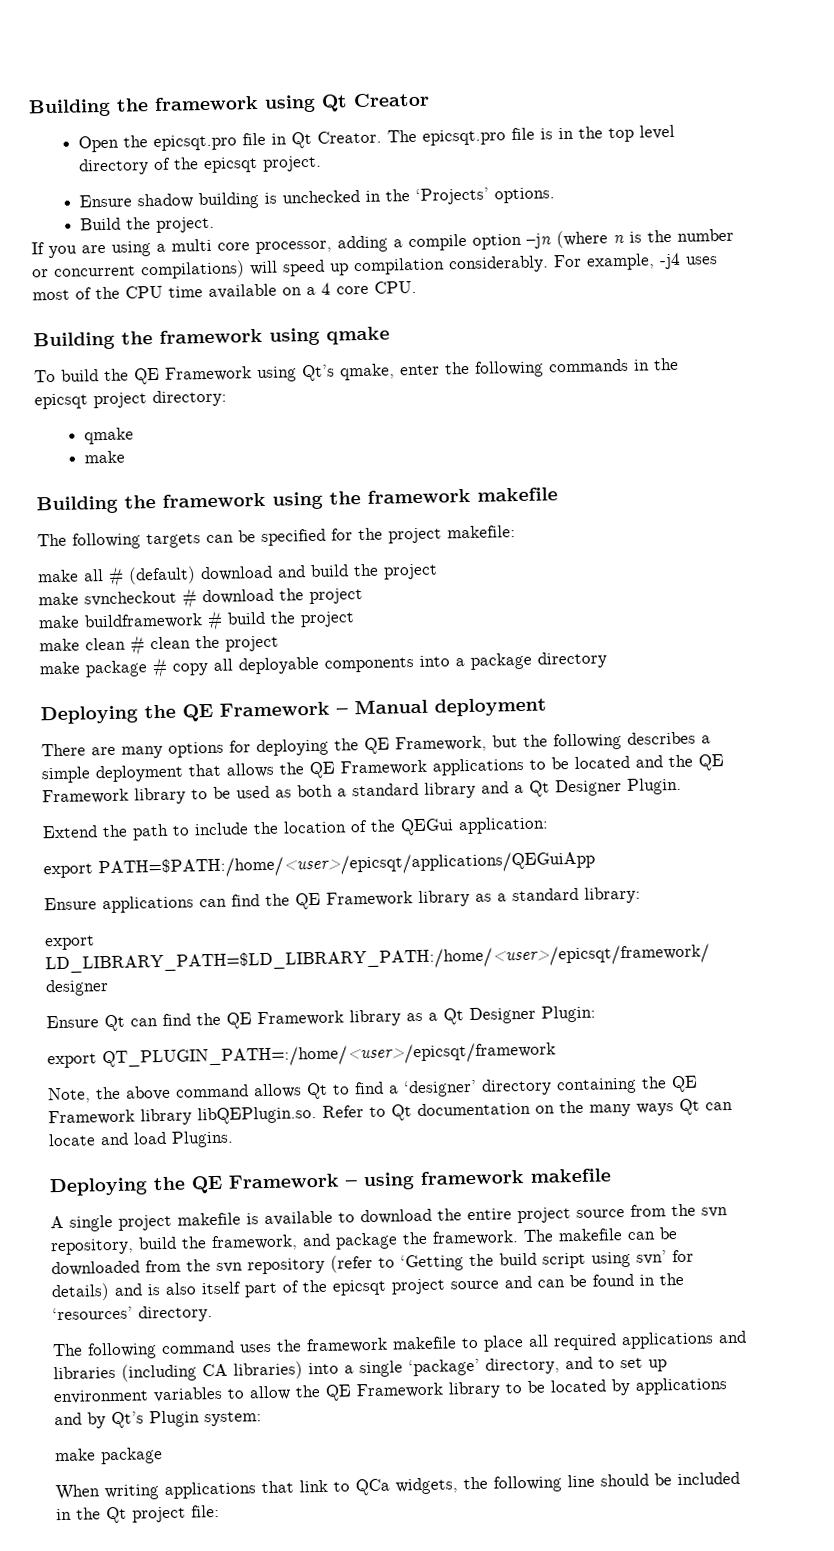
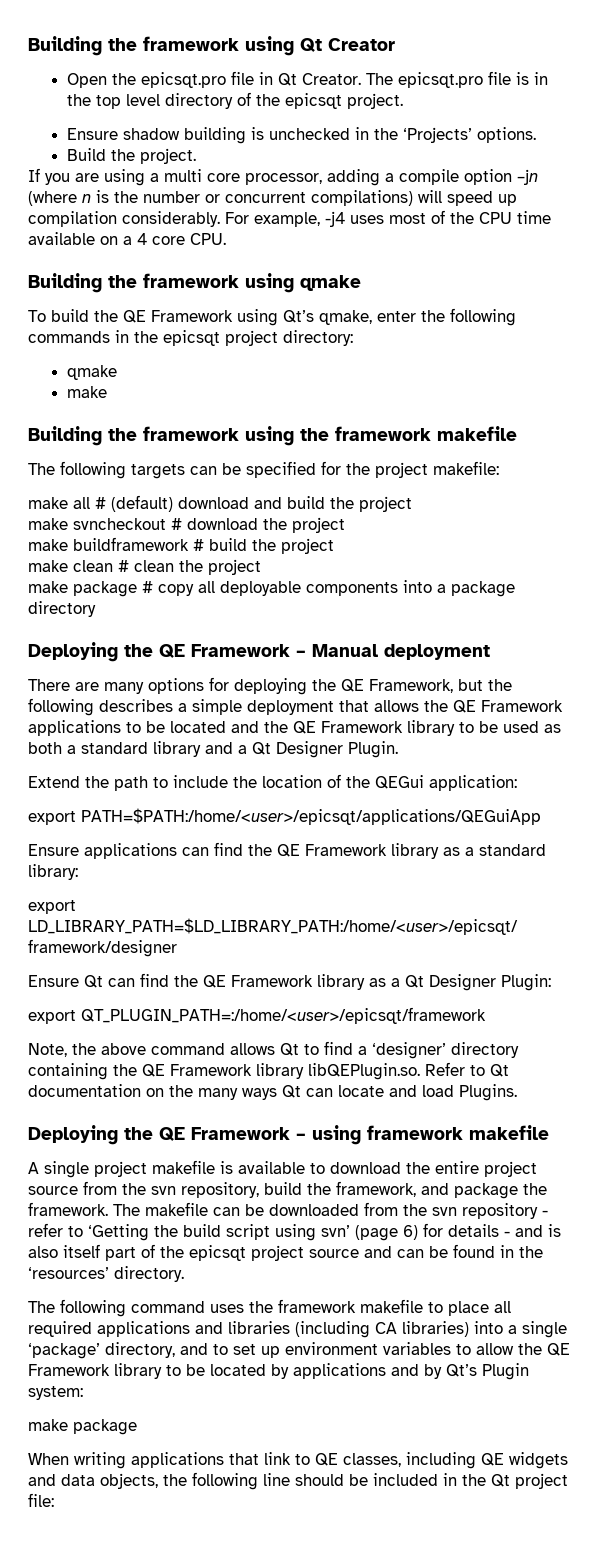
- The makefile can be downloaded from the svn repository (refer to ‘Getting the build script using svn’ for details) and is also itself part of the epicsqt project source and can be found in the ‘resources’ directory.
+ The makefile can be downloaded from the svn repository - refer to ‘Getting the build script using svn’ (page 6) for details - and is also itself part of the epicsqt project source and can be found in the ‘resources’ directory.
- When writing applications that link to QCa widgets, the following line should be included in the Qt project file:
+ When writing applications that link to QE classes, including QE widgets and data objects, the following line should be included in the Qt project file:

